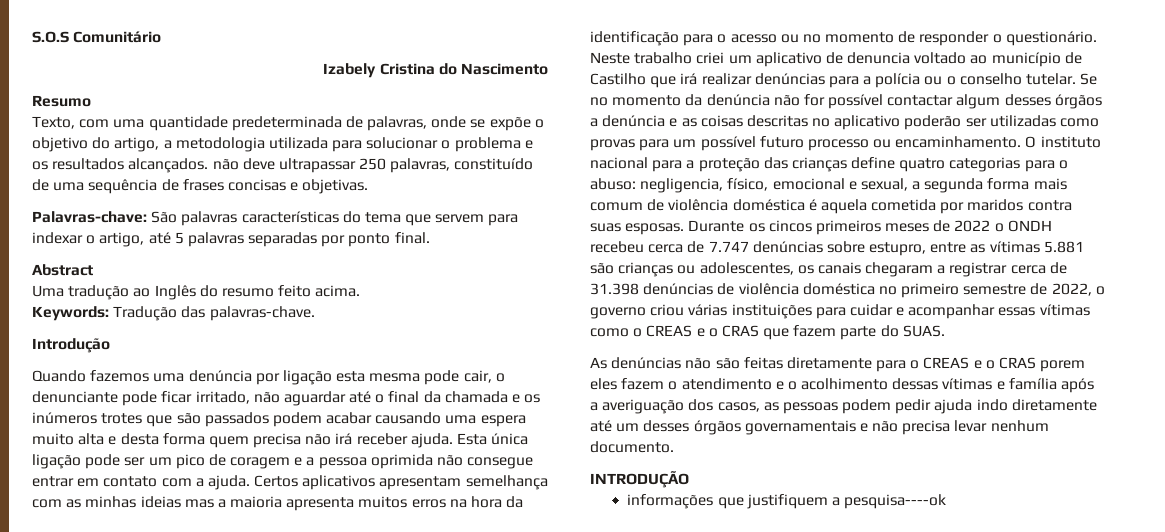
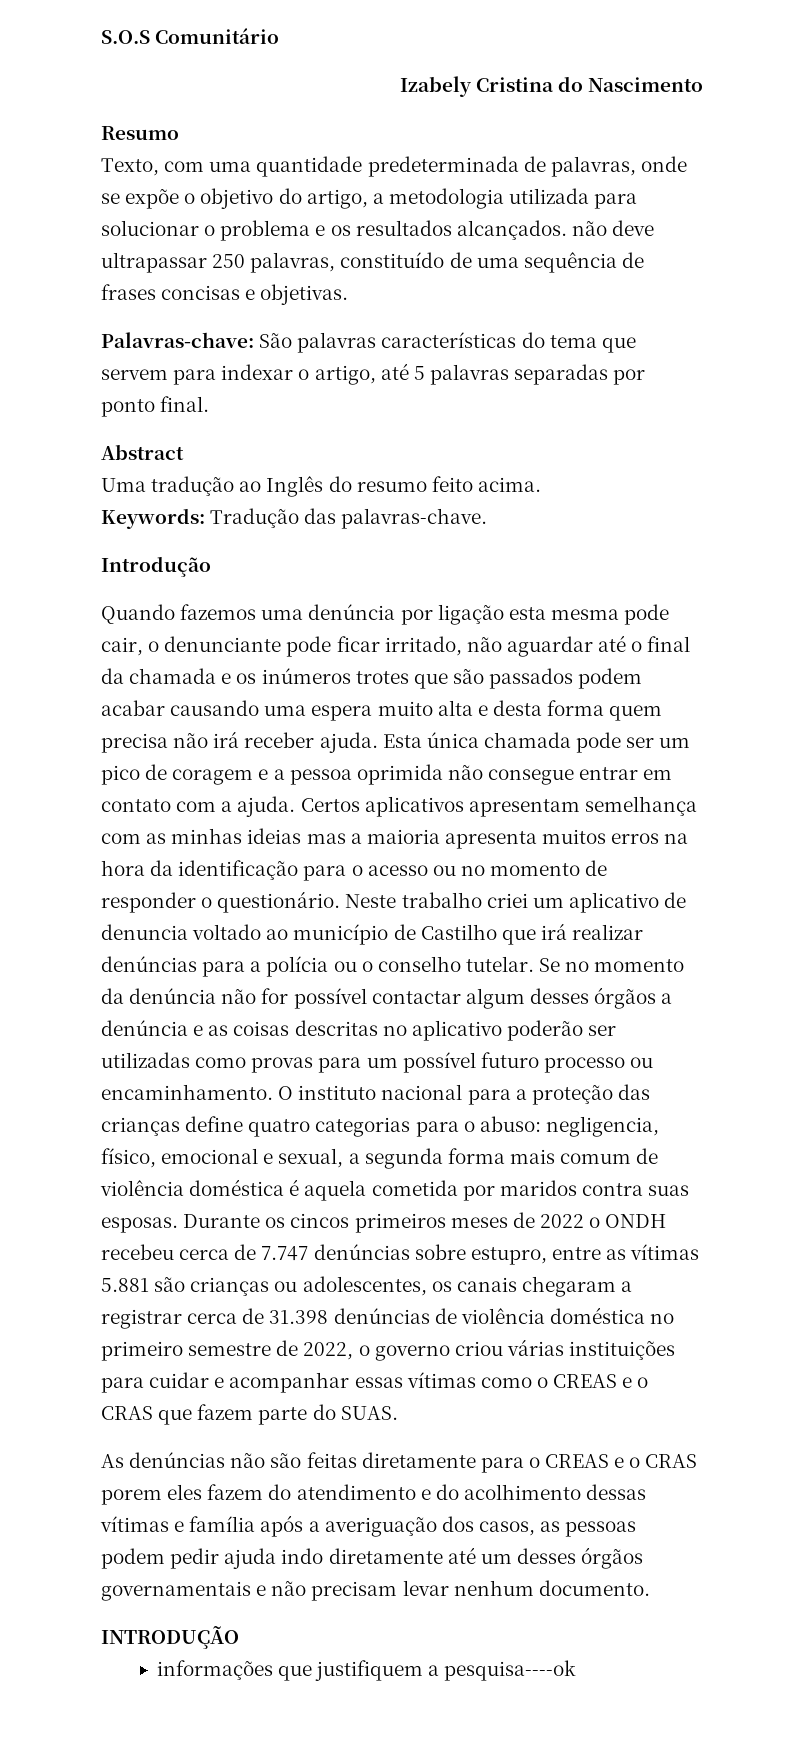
- Esta única ligação pode ser um pico de coragem e a pessoa oprimida não consegue entrar em contato com a ajuda.
+ Esta única chamada pode ser um pico de coragem e a pessoa oprimida não consegue entrar em contato com a ajuda.
- As denúncias não são feitas diretamente para o CREAS e o CRAS porem eles fazem o atendimento e o acolhimento dessas vítimas e família após a averiguação dos casos, as pessoas podem pedir ajuda indo diretamente até um desses órgãos governamentais e não precisa levar nenhum documento.
+ As denúncias não são feitas diretamente para o CREAS e o CRAS porem eles fazem do atendimento e do acolhimento dessas vítimas e família após a averiguação dos casos, as pessoas podem pedir ajuda indo diretamente até um desses órgãos governamentais e não precisam levar nenhum documento.

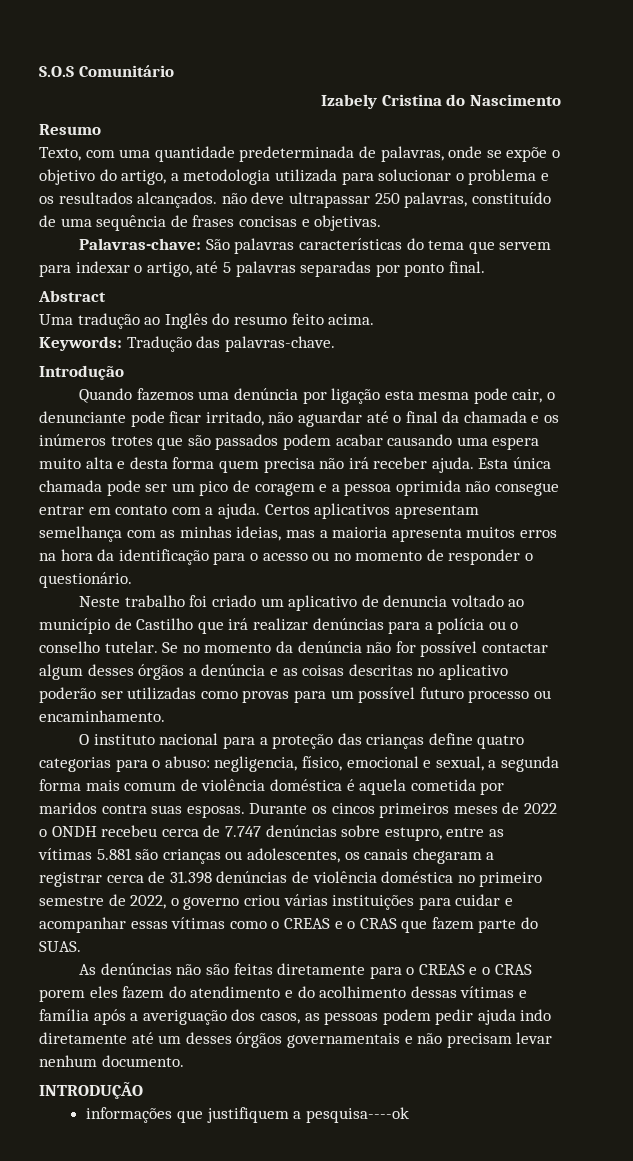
- Certos aplicativos apresentam semelhança com as minhas ideias mas a maioria apresenta muitos erros na hora da identificação para o acesso ou no momento de responder o questionário. Neste trabalho criei um aplicativo de denuncia voltado ao município de Castilho que irá realizar denúncias para a polícia ou o conselho tutelar.
+ Certos aplicativos apresentam semelhança com as minhas ideias, mas a maioria apresenta muitos erros na hora da identificação para o acesso ou no momento de responder o questionário.
+ Neste trabalho foi criado um aplicativo de denuncia voltado ao município de Castilho que irá realizar denúncias para a polícia ou o conselho tutelar.
- Se no momento da denúncia não for possível contactar algum desses órgãos a denúncia e as coisas descritas no aplicativo poderão ser utilizadas como provas para um possível futuro processo ou encaminhamento. O instituto nacional para a proteção das crianças define quatro categorias para o abuso:
+ Se no momento da denúncia não for possível contactar algum desses órgãos a denúncia e as coisas descritas no aplicativo poderão ser utilizadas como provas para um possível futuro processo ou encaminhamento.
+ O instituto nacional para a proteção das crianças define quatro categorias para o abuso:

